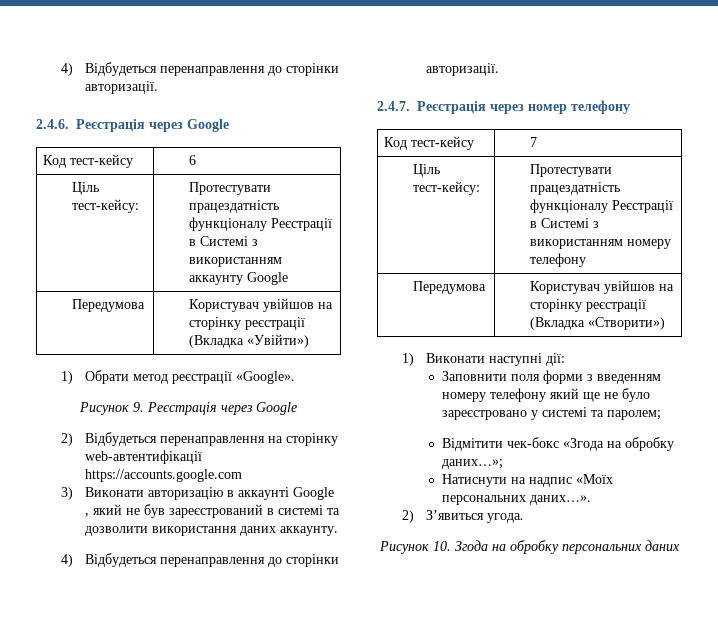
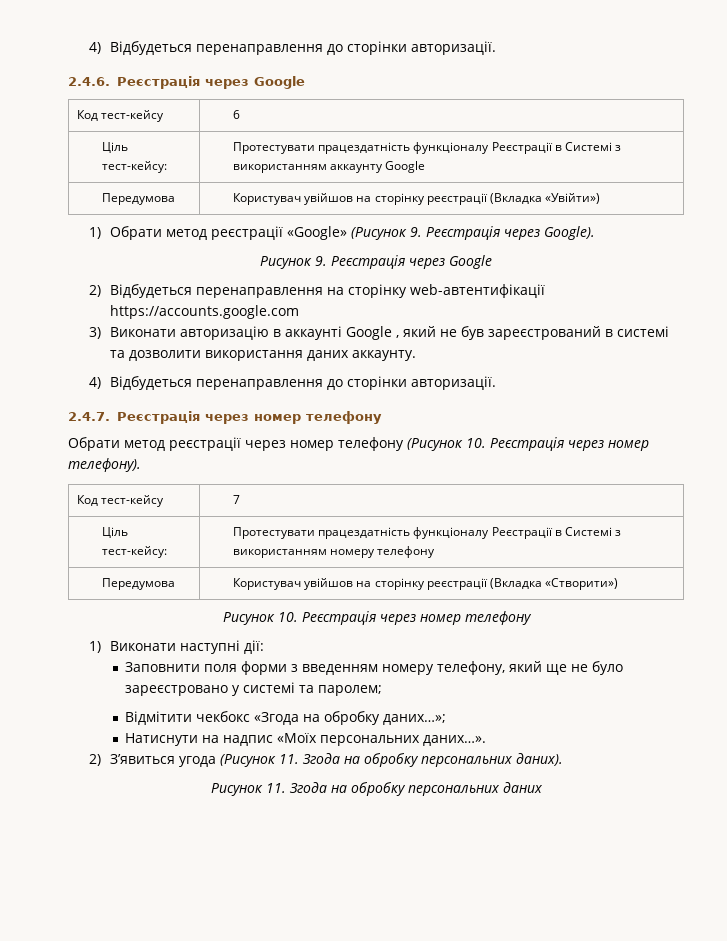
- 1) Обрати метод реєстрації «Google».
+ 1) Обрати метод реєстрації «Google» (Рисунок 9. Реєстрація через Google).
+ Обрати метод реєстрації через номер телефону (Рисунок 10. Реєстрація через номер телефону).
+ Рисунок 10. Реєстрація через номер телефону
- Заповнити поля форми з введенням номеру телефону який ще не було зареєстровано у системі та паролем;
+ Заповнити поля форми з введенням номеру телефону, який ще не було зареєстровано у системі та паролем;
- Відмітити чек-бокс «Згода на обробку даних…»;
+ Відмітити чекбокс «Згода на обробку даних…»;
- 2) З’явиться угода.
- Рисунок 10. Згода на обробку персональних даних
+ 2) З’явиться угода (Рисунок 11. Згода на обробку персональних даних).
+ Рисунок 11. Згода на обробку персональних даних

